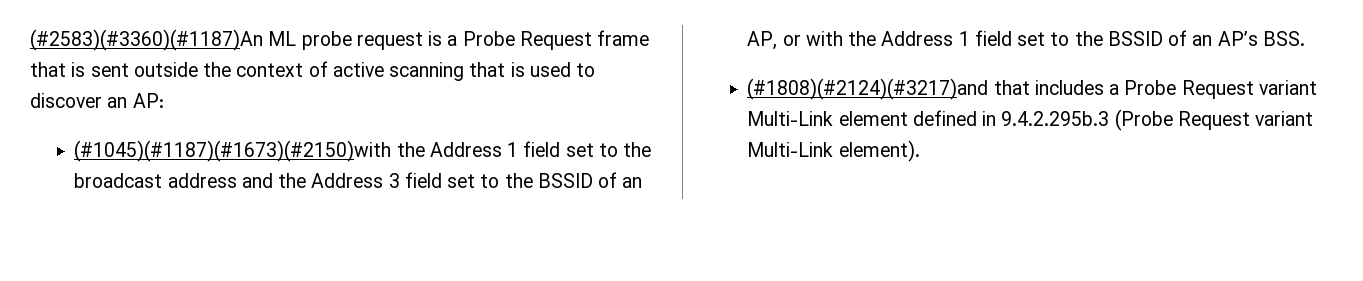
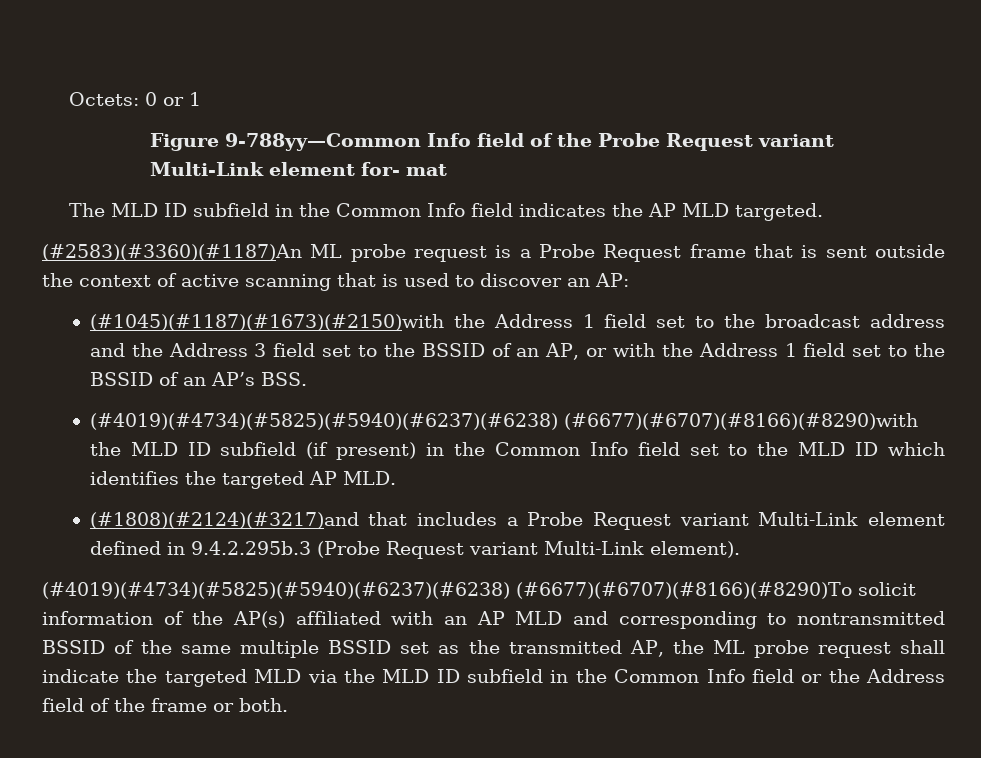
+ Octets: 0 or 1
+ Figure 9-788yy—Common Info field of the Probe Request variant Multi-Link element for- mat
+ The MLD ID subfield in the Common Info field indicates the AP MLD targeted.
+ (#4019)(#4734)(#5825)(#5940)(#6237)(#6238) (#6677)(#6707)(#8166)(#8290)with the MLD ID subfield (if present) in the Common Info field set to the MLD ID which identifies the targeted AP MLD.
+ (#4019)(#4734)(#5825)(#5940)(#6237)(#6238) (#6677)(#6707)(#8166)(#8290)To solicit information of the AP(s) affiliated with an AP MLD and corresponding to nontransmitted BSSID of the same multiple BSSID set as the transmitted AP, the ML probe request shall indicate the targeted MLD via the MLD ID subfield in the Common Info field or the Address field of the frame or both.

